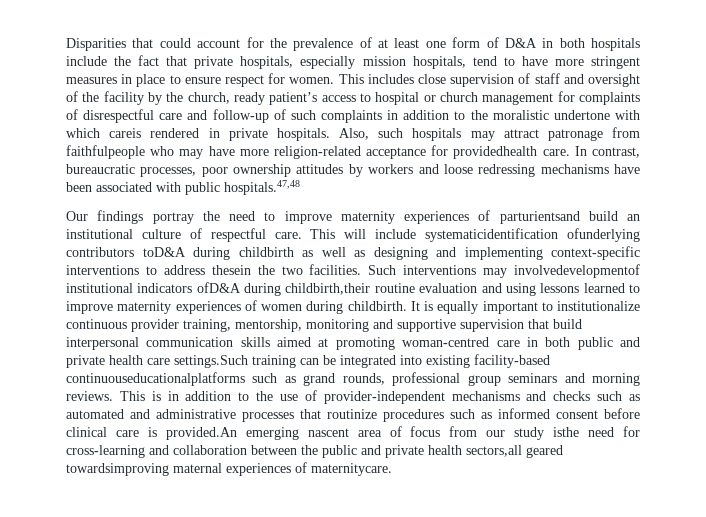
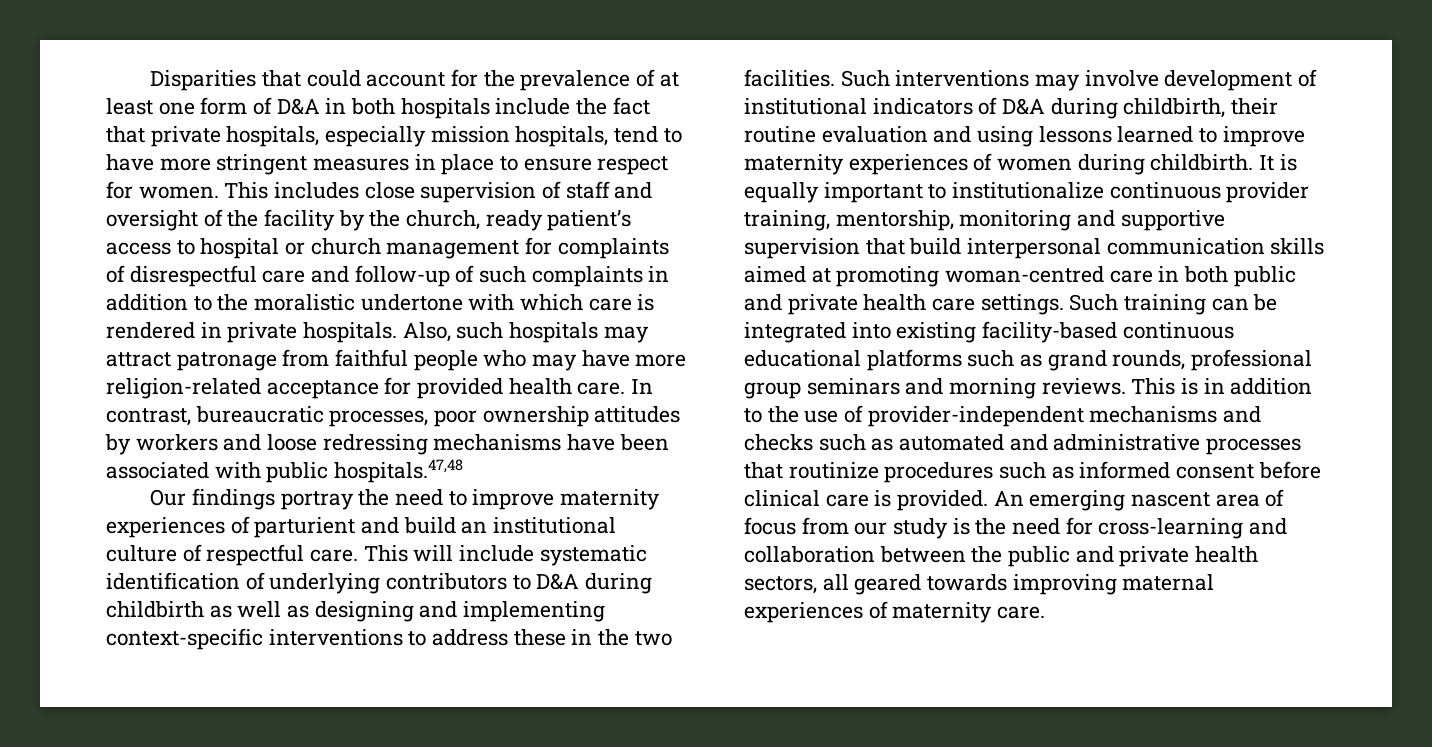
- This includes close supervision of staff and oversight of the facility by the church, ready patient’s access to hospital or church management for complaints of disrespectful care and follow-up of such complaints in addition to the moralistic undertone with which careis rendered in private hospitals.
+ This includes close supervision of staff and oversight of the facility by the church, ready patient’s access to hospital or church management for complaints of disrespectful care and follow-up of such complaints in addition to the moralistic undertone with which care is rendered in private hospitals.
- Also, such hospitals may attract patronage from faithfulpeople who may have more religion-related acceptance for providedhealth care.
+ Also, such hospitals may attract patronage from faithful people who may have more religion-related acceptance for provided health care.
- Our findings portray the need to improve maternity experiences of parturientsand build an institutional culture of respectful care.
+ Our findings portray the need to improve maternity experiences of parturient and build an institutional culture of respectful care.
- This will include systematicidentification ofunderlying contributors toD&A during childbirth as well as designing and implementing context-specific interventions to address thesein the two facilities.
+ This will include systematic identification of underlying contributors to D&A during childbirth as well as designing and implementing context-specific interventions to address these in the two facilities.
- Such interventions may involvedevelopmentof institutional indicators ofD&A during childbirth,their routine evaluation and using lessons learned to improve maternity experiences of women during childbirth.
+ Such interventions may involve development of institutional indicators of D&A during childbirth, their routine evaluation and using lessons learned to improve maternity experiences of women during childbirth.
- It is equally important to institutionalize continuous provider training, mentorship, monitoring and supportive supervision that build interpersonal communication skills aimed at promoting woman-centred care in both public and private health care settings.Such training can be integrated into existing facility-based continuouseducationalplatforms such as grand rounds, professional group seminars and morning reviews.
+ It is equally important to institutionalize continuous provider training, mentorship, monitoring and supportive supervision that build interpersonal communication skills aimed at promoting woman-centred care in both public and private health care settings. Such training can be integrated into existing facility-based continuous educational platforms such as grand rounds, professional group seminars and morning reviews.
- This is in addition to the use of provider-independent mechanisms and checks such as automated and administrative processes that routinize procedures such as informed consent before clinical care is provided.An emerging nascent area of focus from our study isthe need for cross-learning and collaboration between the public and private health sectors,all geared towardsimproving maternal experiences of maternitycare.
+ This is in addition to the use of provider-independent mechanisms and checks such as automated and administrative processes that routinize procedures such as informed consent before clinical care is provided. An emerging nascent area of focus from our study is the need for cross-learning and collaboration between the public and private health sectors, all geared towards improving maternal experiences of maternity care.

